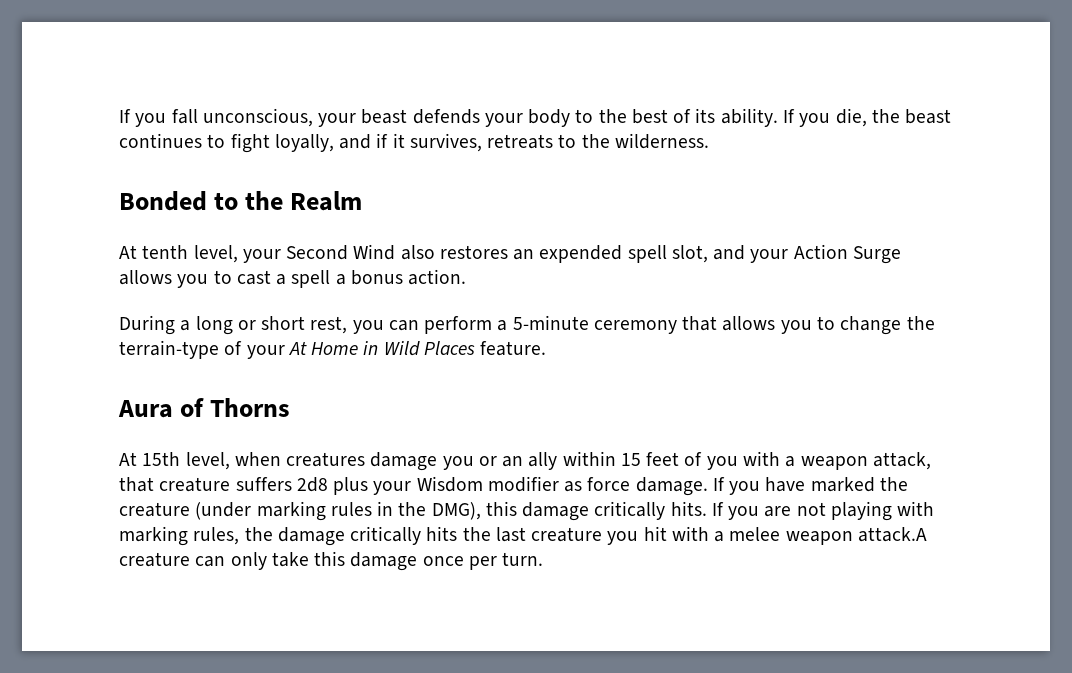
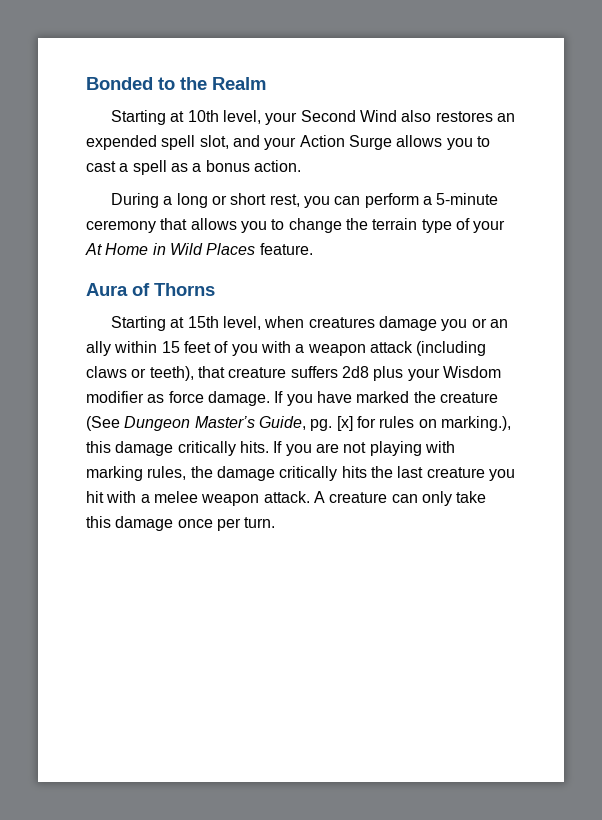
- If you fall unconscious, your beast defends your body to the best of its ability. If you die, the beast continues to fight loyally, and if it survives, retreats to the wilderness.
- At tenth level, your Second Wind also restores an expended spell slot, and your Action Surge allows you to cast a spell a bonus action.
+ Starting at 10th level, your Second Wind also restores an expended spell slot, and your Action Surge allows you to cast a spell as a bonus action.
- During a long or short rest, you can perform a 5-minute ceremony that allows you to change the terrain-type of your At Home in Wild Places feature.
+ During a long or short rest, you can perform a 5-minute ceremony that allows you to change the terrain type of your At Home in Wild Places feature.
- At 15th level, when creatures damage you or an ally within 15 feet of you with a weapon attack, that creature suffers 2d8 plus your Wisdom modifier as force damage.
+ Starting at 15th level, when creatures damage you or an ally within 15 feet of you with a weapon attack (including claws or teeth), that creature suffers 2d8 plus your Wisdom modifier as force damage.
- If you have marked the creature (under marking rules in the DMG), this damage critically hits.
+ If you have marked the creature (See Dungeon Master’s Guide, pg. [x] for rules on marking.), this damage critically hits.
- If you are not playing with marking rules, the damage critically hits the last creature you hit with a melee weapon attack.A creature can only take this damage once per turn.
+ If you are not playing with marking rules, the damage critically hits the last creature you hit with a melee weapon attack. A creature can only take this damage once per turn.

